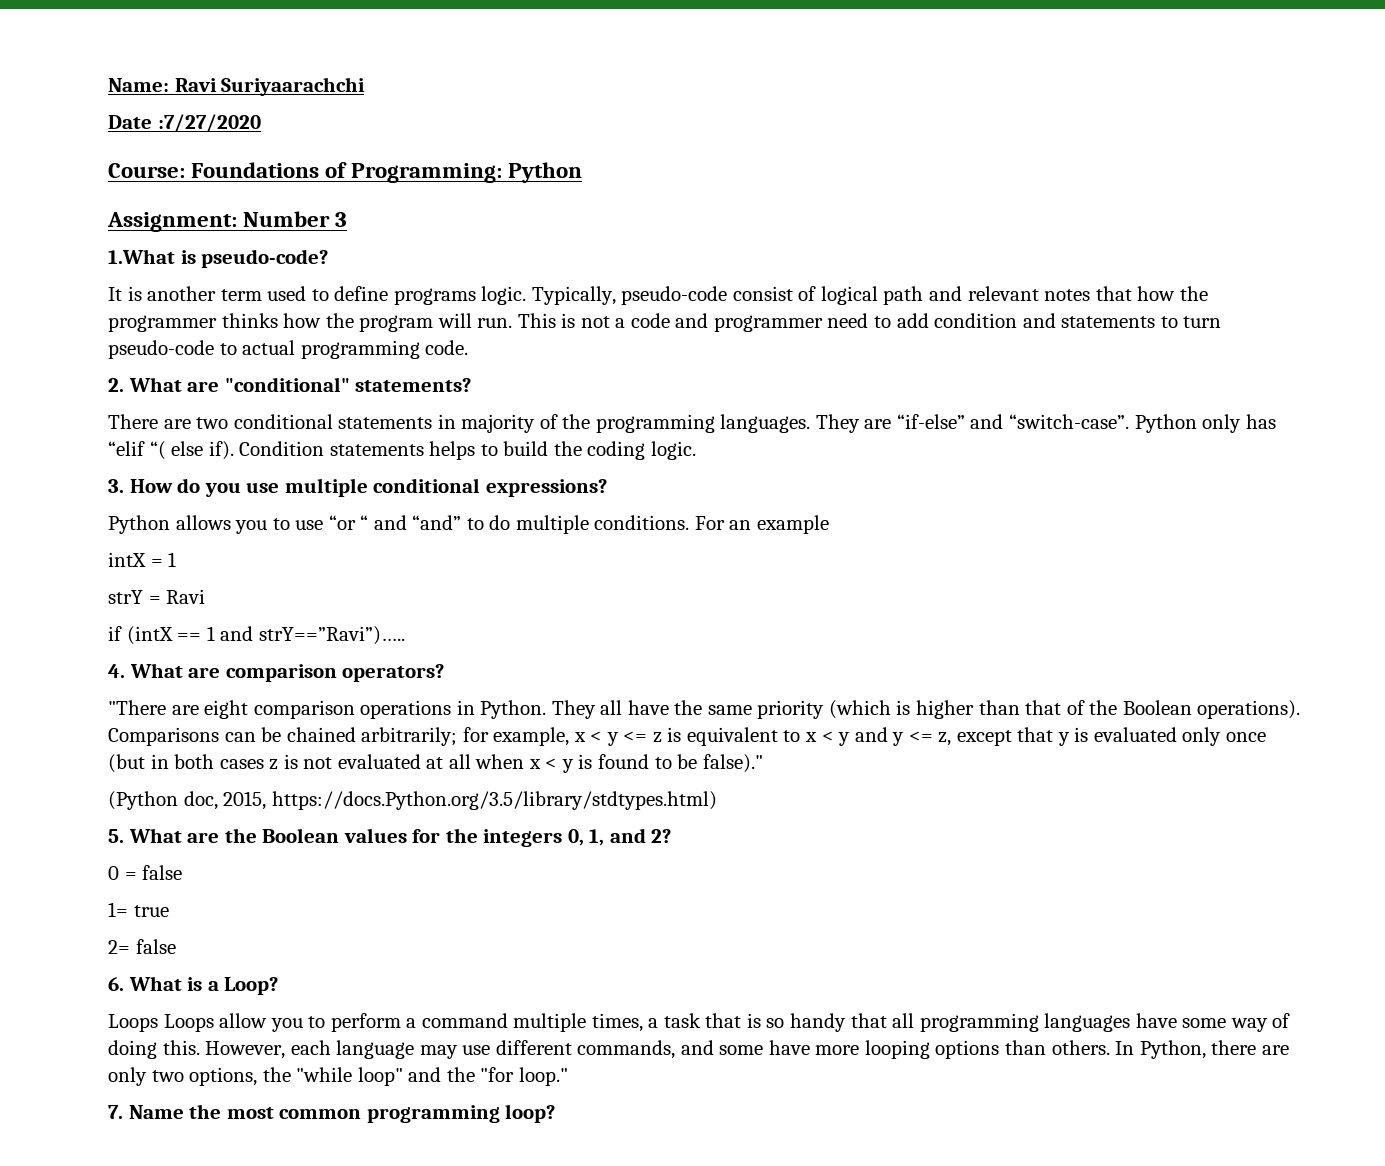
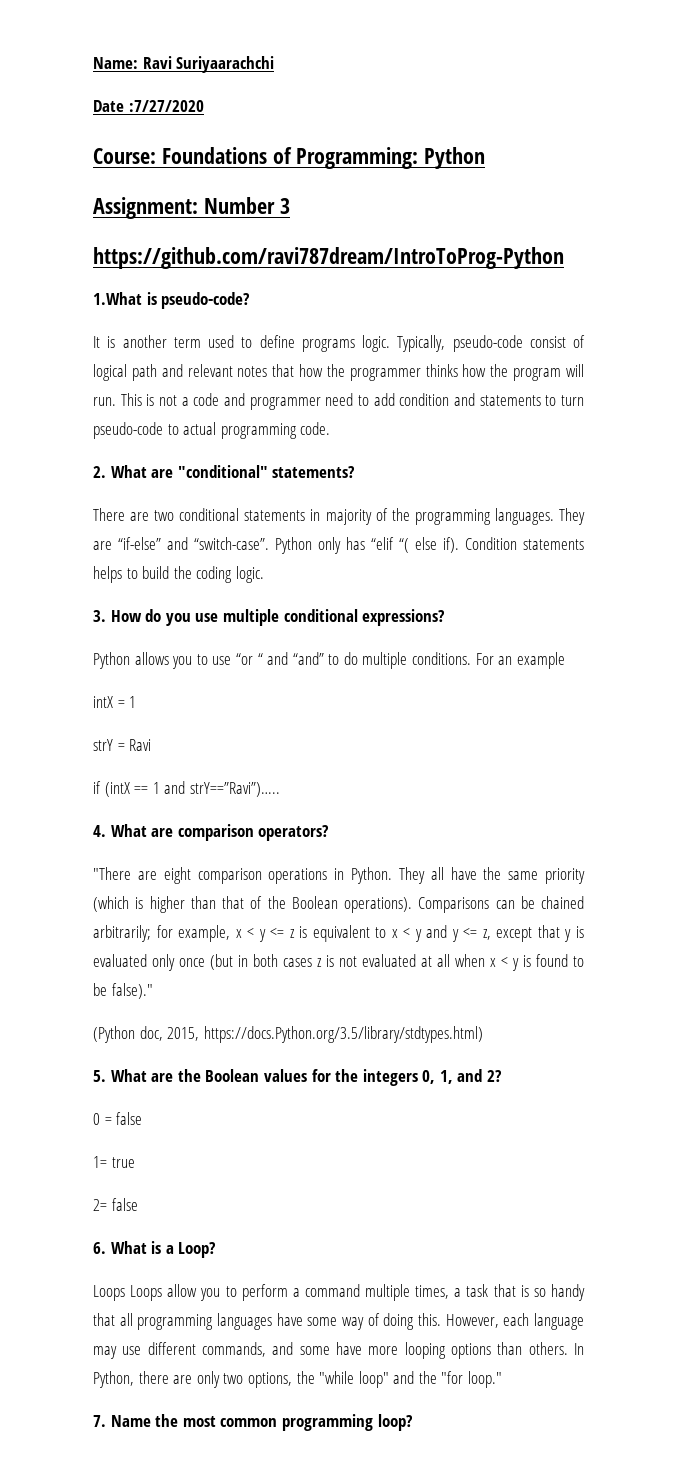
+ https://github.com/ravi787dream/IntroToProg-Python

